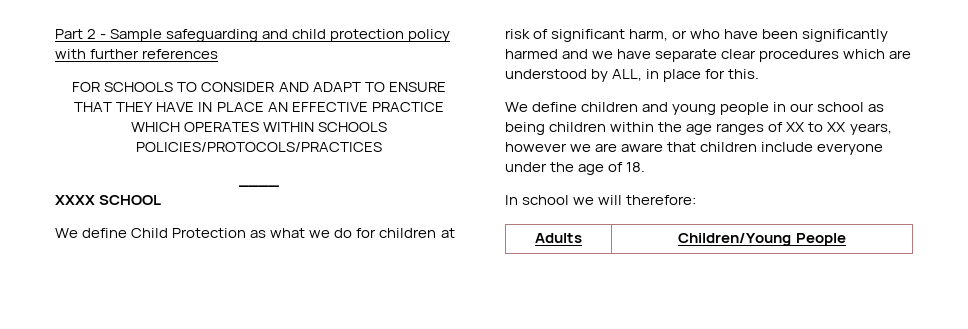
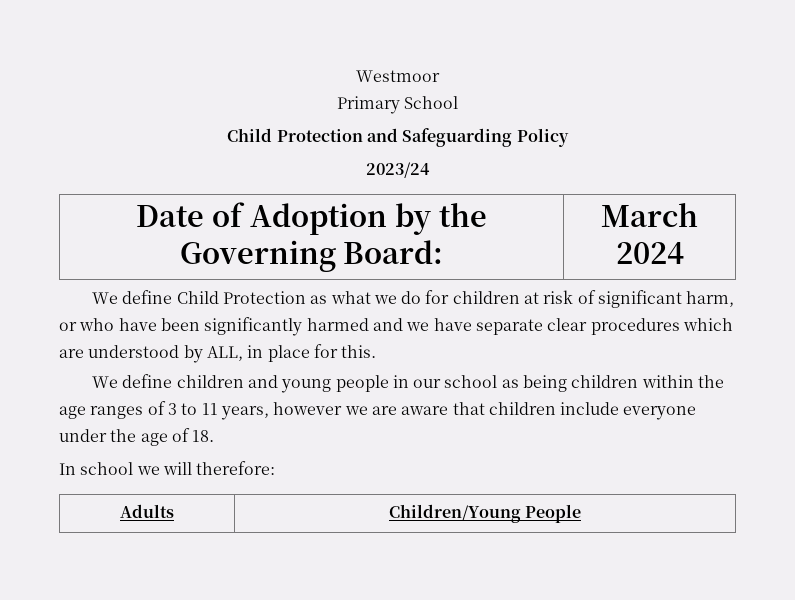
- Part 2 - Sample safeguarding and child protection policy with further references
- FOR SCHOOLS TO CONSIDER AND ADAPT TO ENSURE THAT THEY HAVE IN PLACE AN EFFECTIVE PRACTICE WHICH OPERATES WITHIN SCHOOLS POLICIES/PROTOCOLS/PRACTICES
- ____
- XXXX SCHOOL
+ Westmoor
+ Primary School
+ Child Protection and Safeguarding Policy
+ 2023/24
+ Date of Adoption by the Governing Board: | March 2024
- We define children and young people in our school as being children within the age ranges of XX to XX years, however we are aware that children include everyone under the age of 18.
+ We define children and young people in our school as being children within the age ranges of 3 to 11 years, however we are aware that children include everyone under the age of 18.

